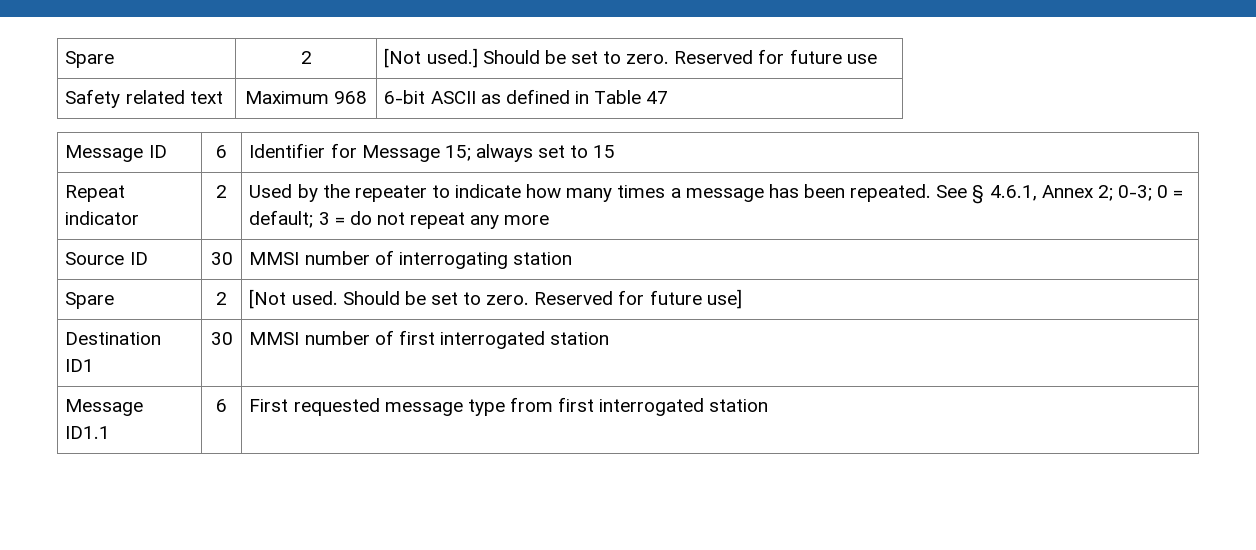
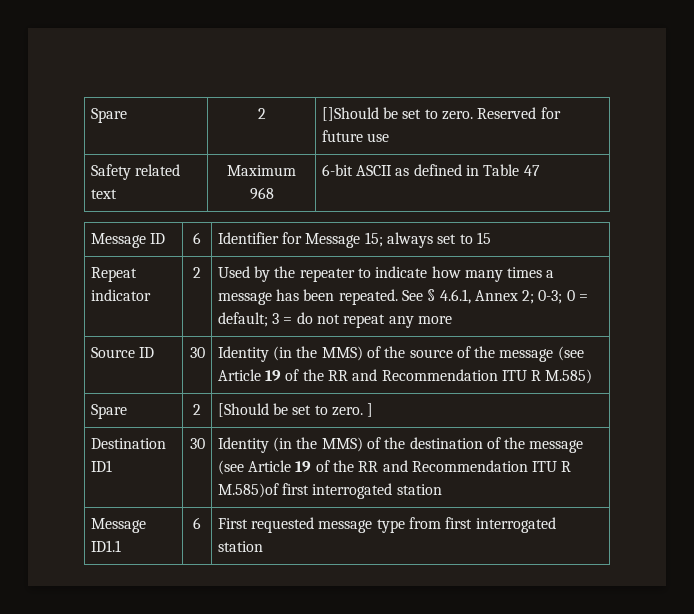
- Spare | 2 | [Not used.] Should be set to zero. Reserved for future use
+ Spare | 2 | []Should be set to zero. Reserved for future use
- Source ID | 30 | MMSI number of interrogating station
- Spare | 2 | [Not used. Should be set to zero. Reserved for future use]
+ Source ID | 30 | Identity (in the MMS) of the source of the message (see Article 19 of the RR and Recommendation ITU R M.585)
+ Spare | 2 | [Should be set to zero. ]
- Destination ID1 | 30 | MMSI number of first interrogated station
+ Destination ID1 | 30 | Identity (in the MMS) of the destination of the message (see Article 19 of the RR and Recommendation ITU R M.585)of first interrogated station

